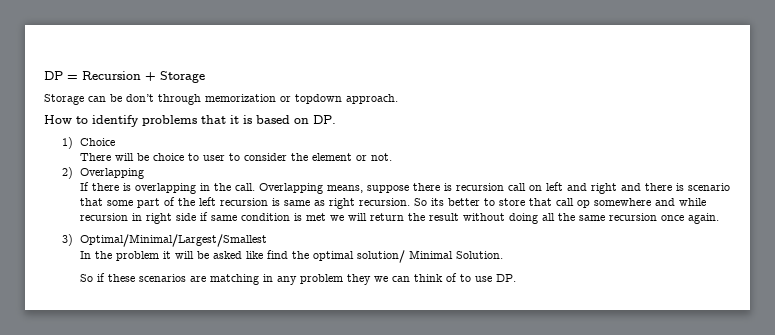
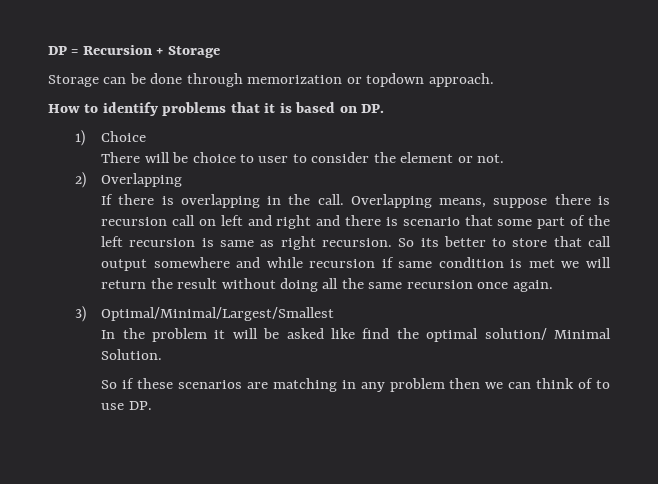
- Storage can be don’t through memorization or topdown approach.
+ Storage can be done through memorization or topdown approach.
- So its better to store that call op somewhere and while recursion in right side if same condition is met we will return the result without doing all the same recursion once again.
+ So its better to store that call output somewhere and while recursion if same condition is met we will return the result without doing all the same recursion once again.
- So if these scenarios are matching in any problem they we can think of to use DP.
+ So if these scenarios are matching in any problem then we can think of to use DP.

